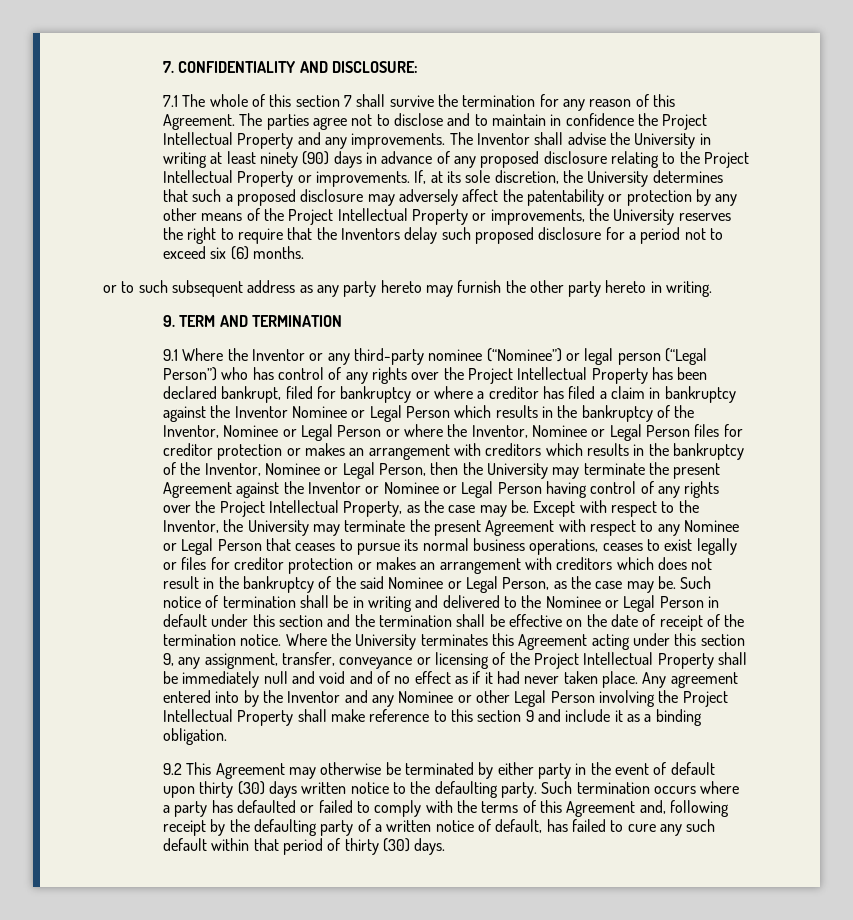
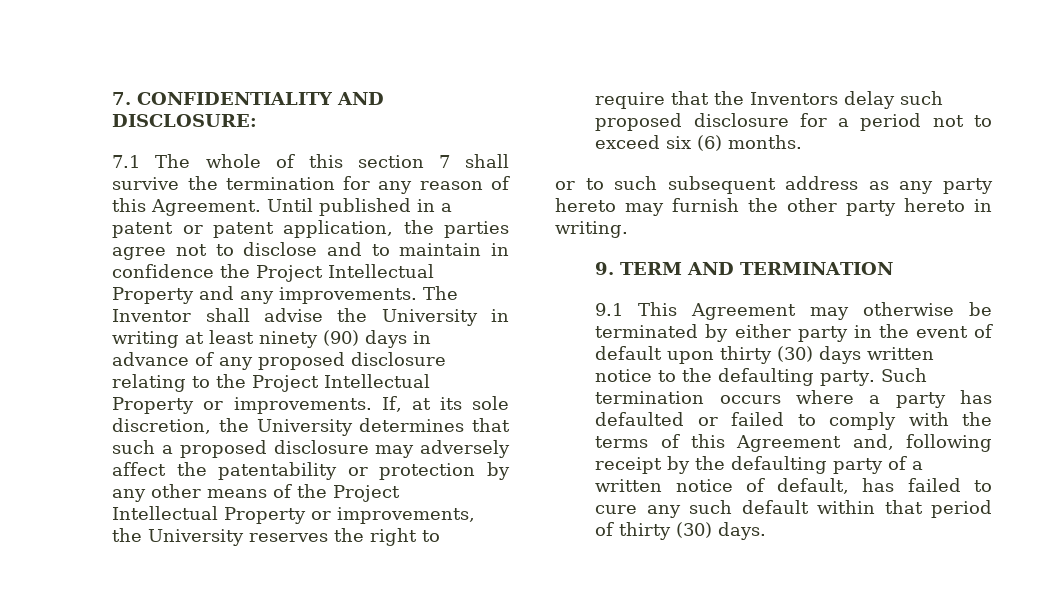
- The parties agree not to disclose and to maintain in confidence the Project Intellectual Property and any improvements.
+ Until published in a patent or patent application, the parties agree not to disclose and to maintain in confidence the Project Intellectual Property and any improvements.
- 9.1 Where the Inventor or any third-party nominee (“Nominee”) or legal person (“Legal Person”) who has control of any rights over the Project Intellectual Property has been declared bankrupt, filed for bankruptcy or where a creditor has filed a claim in bankruptcy against the Inventor Nominee or Legal Person which results in the bankruptcy of the Inventor, Nominee or Legal Person or where the Inventor, Nominee or Legal Person files for creditor protection or makes an arrangement with creditors which results in the bankruptcy of the Inventor, Nominee or Legal Person, then the University may terminate the present Agreement against the Inventor or Nominee or Legal Person having control of any rights over the Project Intellectual Property, as the case may be. Except with respect to the Inventor, the University may terminate the present Agreement with respect to any Nominee or Legal Person that ceases to pursue its normal business operations, ceases to exist legally or files for creditor protection or makes an arrangement with creditors which does not result in the bankruptcy of the said Nominee or Legal Person, as the case may be. Such notice of termination shall be in writing and delivered to the Nominee or Legal Person in default under this section and the termination shall be effective on the date of receipt of the termination notice. Where the University terminates this Agreement acting under this section 9, any assignment, transfer, conveyance or licensing of the Project Intellectual Property shall be immediately null and void and of no effect as if it had never taken place. Any agreement entered into by the Inventor and any Nominee or other Legal Person involving the Project Intellectual Property shall make reference to this section 9 and include it as a binding obligation.
- 9.2 This Agreement may otherwise be terminated by either party in the event of default upon thirty (30) days written notice to the defaulting party.
+ 9.1 This Agreement may otherwise be terminated by either party in the event of default upon thirty (30) days written notice to the defaulting party.

